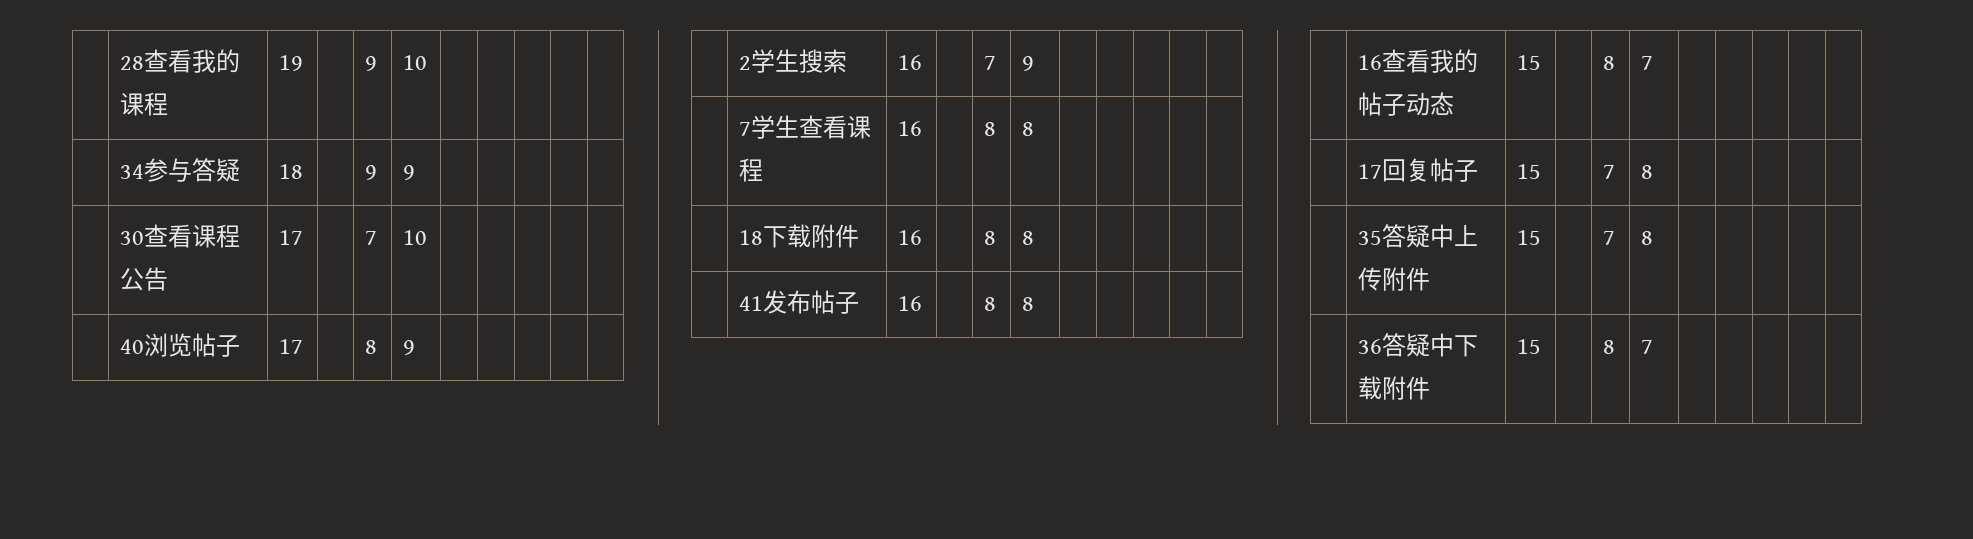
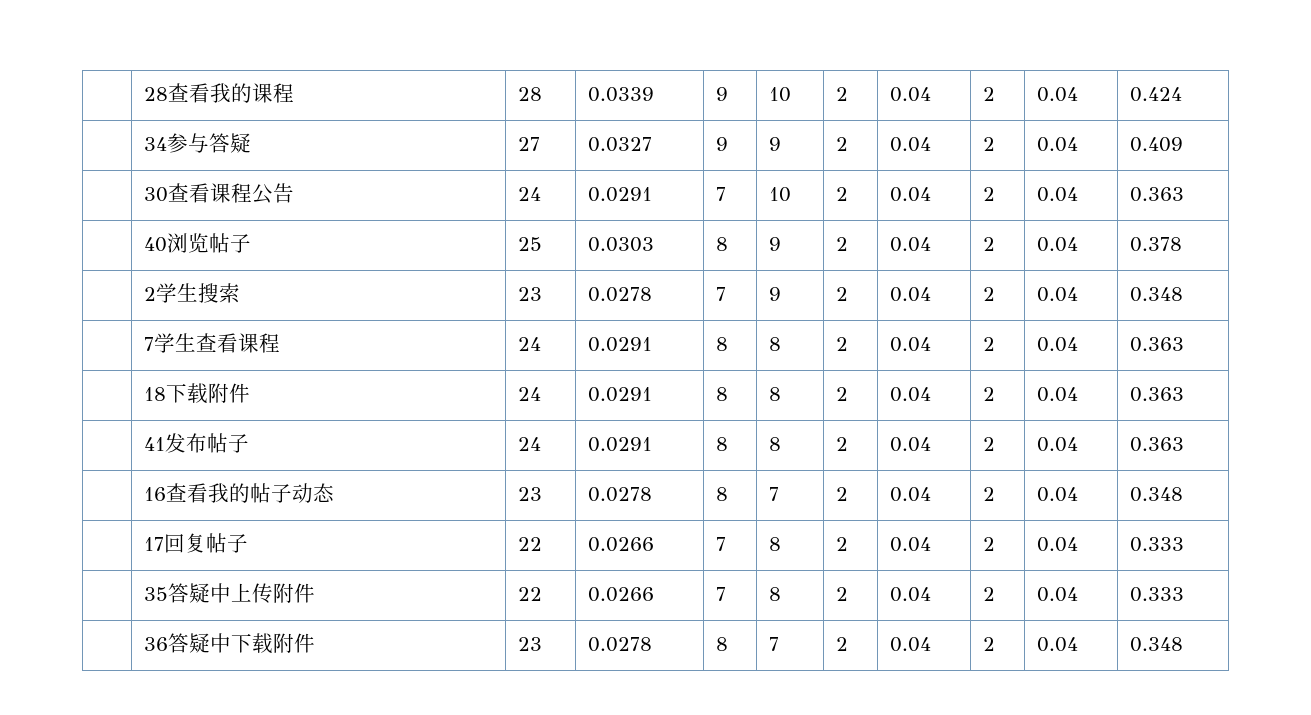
- | 28查看我的课程 | 19 | | 9 | 10 | | | | |
+ | 28查看我的课程 | 28 | 0.0339 | 9 | 10 | 2 | 0.04 | 2 | 0.04 | 0.424
- | 34参与答疑 | 18 | | 9 | 9 | | | | |
+ | 34参与答疑 | 27 | 0.0327 | 9 | 9 | 2 | 0.04 | 2 | 0.04 | 0.409
- | 30查看课程公告 | 17 | | 7 | 10 | | | | |
+ | 30查看课程公告 | 24 | 0.0291 | 7 | 10 | 2 | 0.04 | 2 | 0.04 | 0.363
- | 40浏览帖子 | 17 | | 8 | 9 | | | | |
+ | 40浏览帖子 | 25 | 0.0303 | 8 | 9 | 2 | 0.04 | 2 | 0.04 | 0.378
- | 2学生搜索 | 16 | | 7 | 9 | | | | |
+ | 2学生搜索 | 23 | 0.0278 | 7 | 9 | 2 | 0.04 | 2 | 0.04 | 0.348
- | 7学生查看课程 | 16 | | 8 | 8 | | | | |
+ | 7学生查看课程 | 24 | 0.0291 | 8 | 8 | 2 | 0.04 | 2 | 0.04 | 0.363
- | 18下载附件 | 16 | | 8 | 8 | | | | |
+ | 18下载附件 | 24 | 0.0291 | 8 | 8 | 2 | 0.04 | 2 | 0.04 | 0.363
- | 41发布帖子 | 16 | | 8 | 8 | | | | |
+ | 41发布帖子 | 24 | 0.0291 | 8 | 8 | 2 | 0.04 | 2 | 0.04 | 0.363
- | 16查看我的帖子动态 | 15 | | 8 | 7 | | | | |
+ | 16查看我的帖子动态 | 23 | 0.0278 | 8 | 7 | 2 | 0.04 | 2 | 0.04 | 0.348
- | 17回复帖子 | 15 | | 7 | 8 | | | | |
+ | 17回复帖子 | 22 | 0.0266 | 7 | 8 | 2 | 0.04 | 2 | 0.04 | 0.333
- | 35答疑中上传附件 | 15 | | 7 | 8 | | | | |
+ | 35答疑中上传附件 | 22 | 0.0266 | 7 | 8 | 2 | 0.04 | 2 | 0.04 | 0.333
- | 36答疑中下载附件 | 15 | | 8 | 7 | | | | |
+ | 36答疑中下载附件 | 23 | 0.0278 | 8 | 7 | 2 | 0.04 | 2 | 0.04 | 0.348

